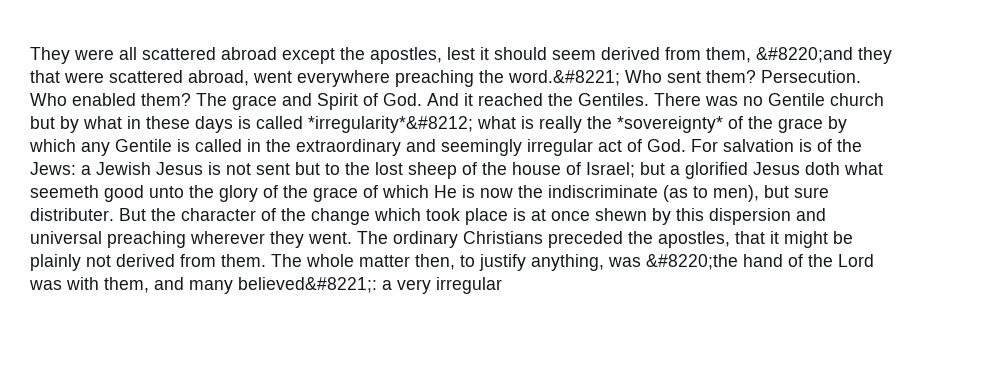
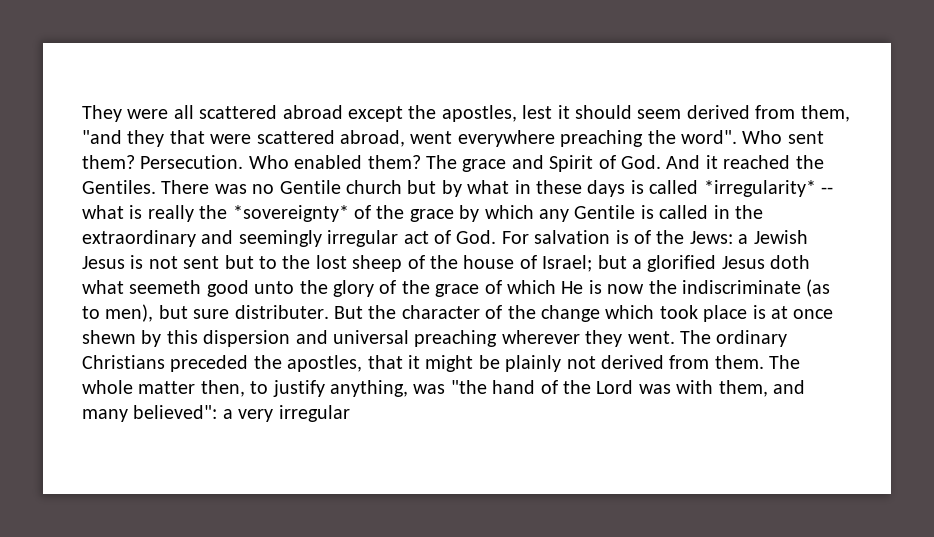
- They were all scattered abroad except the apostles, lest it should seem derived from them, &#8220;and they that were scattered abroad, went everywhere preaching the word.&#8221; Who sent them?
+ They were all scattered abroad except the apostles, lest it should seem derived from them, "and they that were scattered abroad, went everywhere preaching the word". Who sent them?
- There was no Gentile church but by what in these days is called *irregularity*&#8212; what is really the *sovereignty* of the grace by which any Gentile is called in the extraordinary and seemingly irregular act of God. For salvation is of the Jews:
+ There was no Gentile church but by what in these days is called *irregularity* -- what is really the *sovereignty* of the grace by which any Gentile is called in the extraordinary and seemingly irregular act of God. For salvation is of the Jews:
- The whole matter then, to justify anything, was &#8220;the hand of the Lord was with them, and many believed&#8221;: a very irregular
+ The whole matter then, to justify anything, was "the hand of the Lord was with them, and many believed": a very irregular

